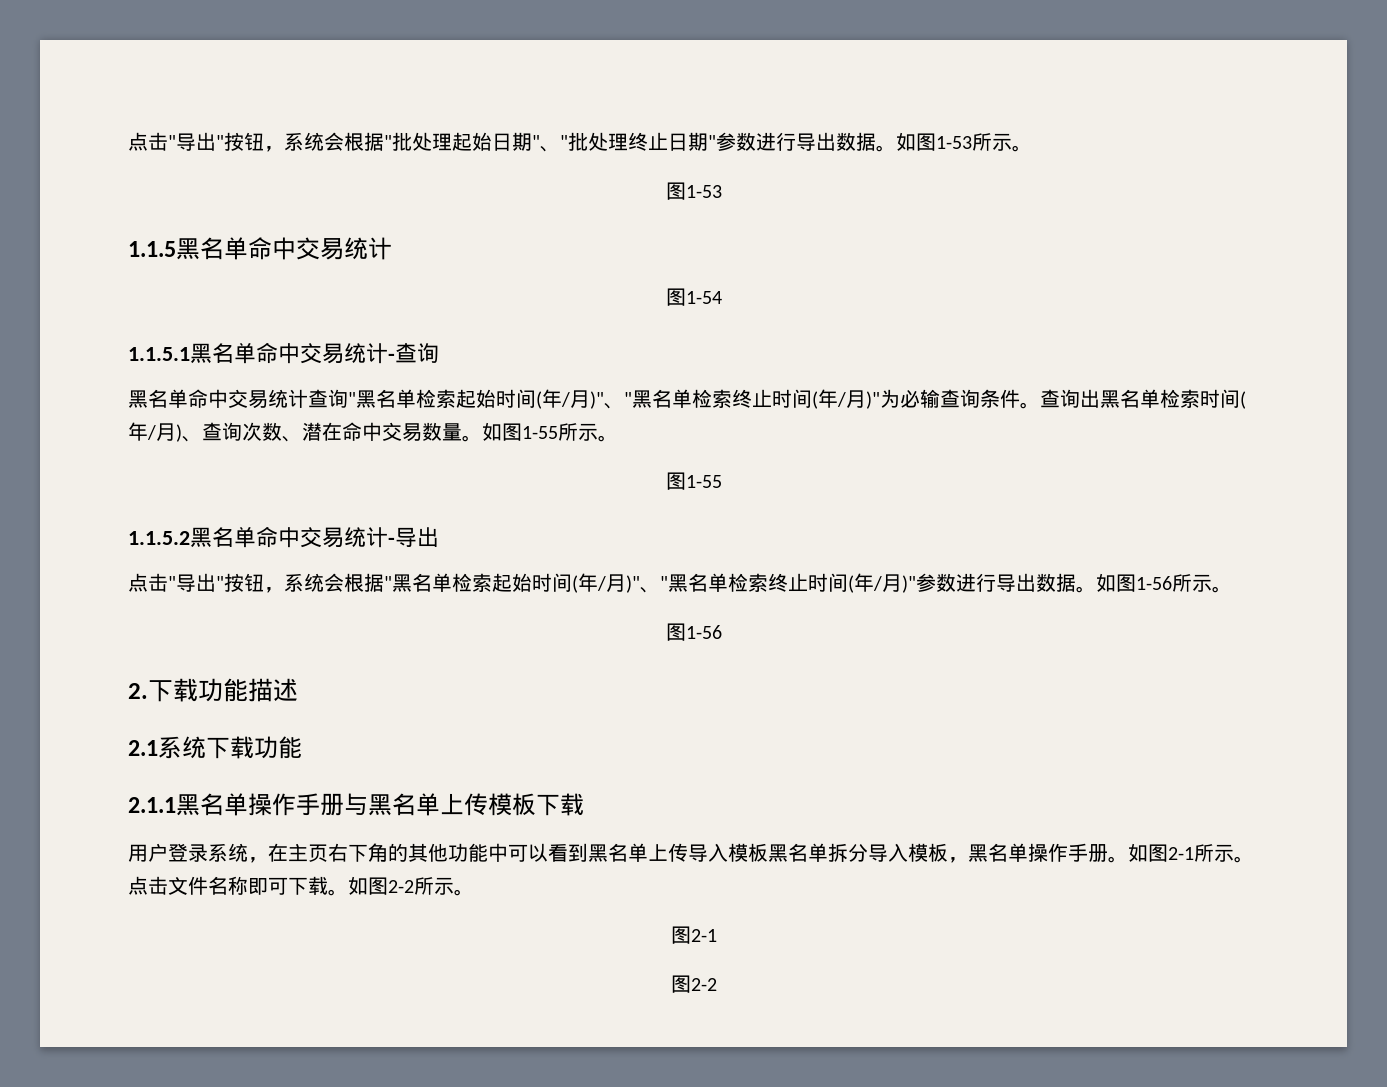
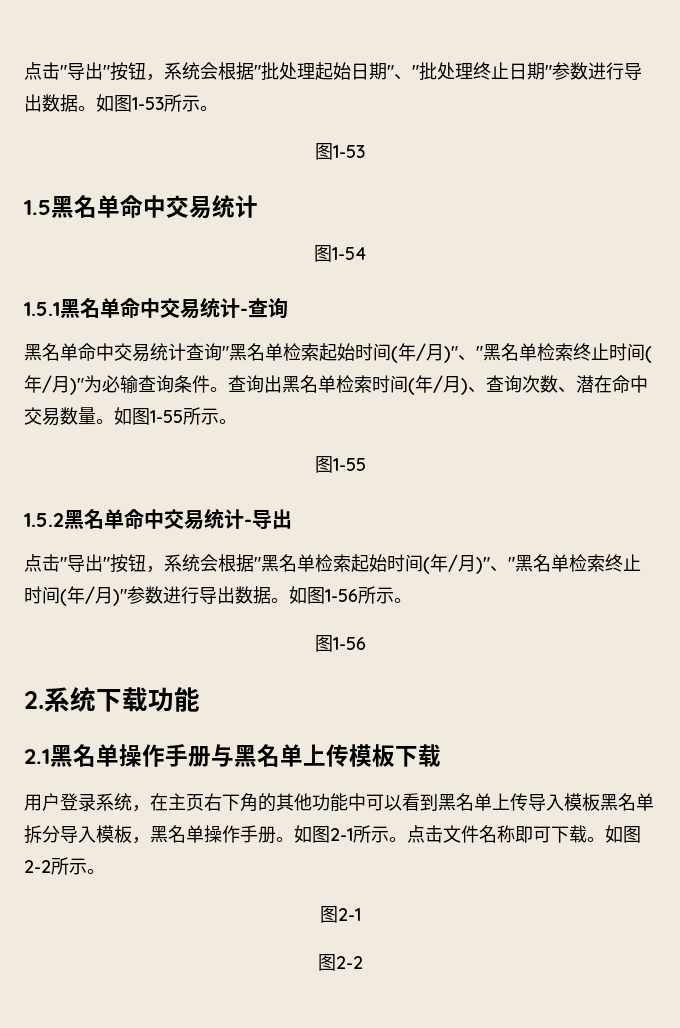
- 1.1.5黑名单命中交易统计
+ 1.5黑名单命中交易统计
- 1.1.5.1黑名单命中交易统计-查询
+ 1.5.1黑名单命中交易统计-查询
- 1.1.5.2黑名单命中交易统计-导出
+ 1.5.2黑名单命中交易统计-导出
- 2.下载功能描述
- 2.1系统下载功能
+ 2.系统下载功能
- 2.1.1黑名单操作手册与黑名单上传模板下载
+ 2.1黑名单操作手册与黑名单上传模板下载

